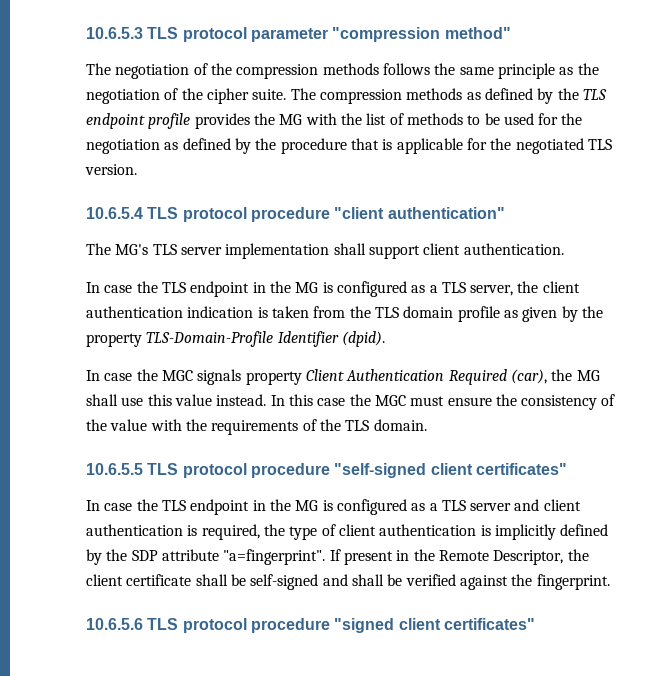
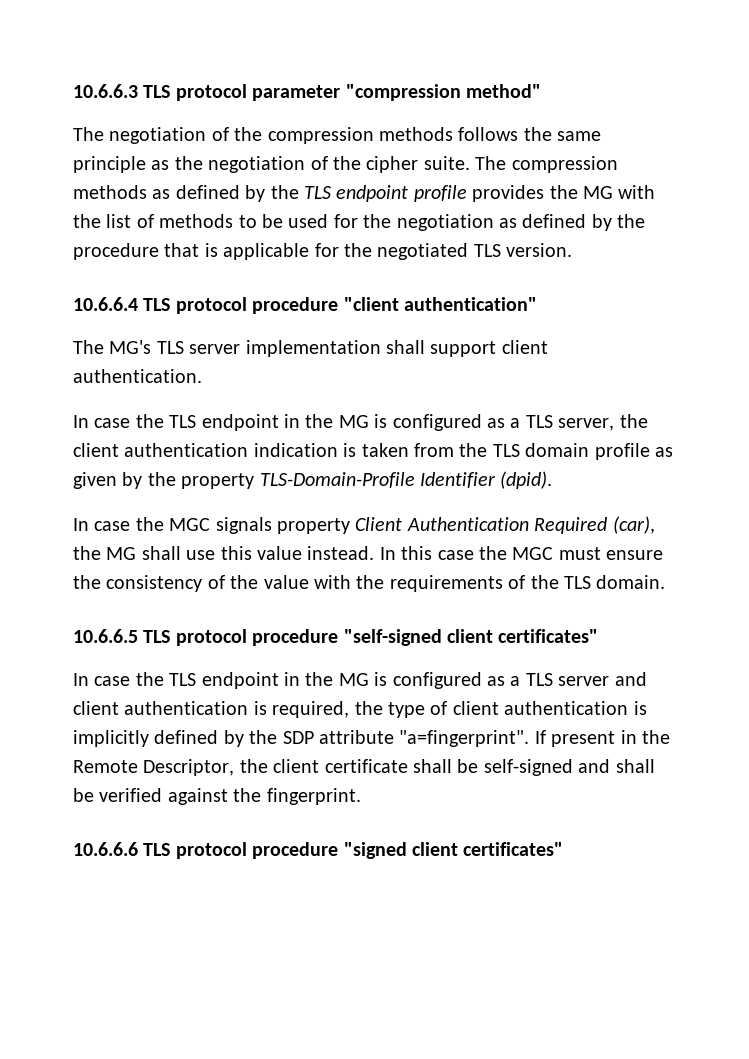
- 10.6.5.3 TLS protocol parameter "compression method"
+ 10.6.6.3 TLS protocol parameter "compression method"
- 10.6.5.4 TLS protocol procedure "client authentication"
+ 10.6.6.4 TLS protocol procedure "client authentication"
- 10.6.5.5 TLS protocol procedure "self-signed client certificates"
+ 10.6.6.5 TLS protocol procedure "self-signed client certificates"
- 10.6.5.6 TLS protocol procedure "signed client certificates"
+ 10.6.6.6 TLS protocol procedure "signed client certificates"

